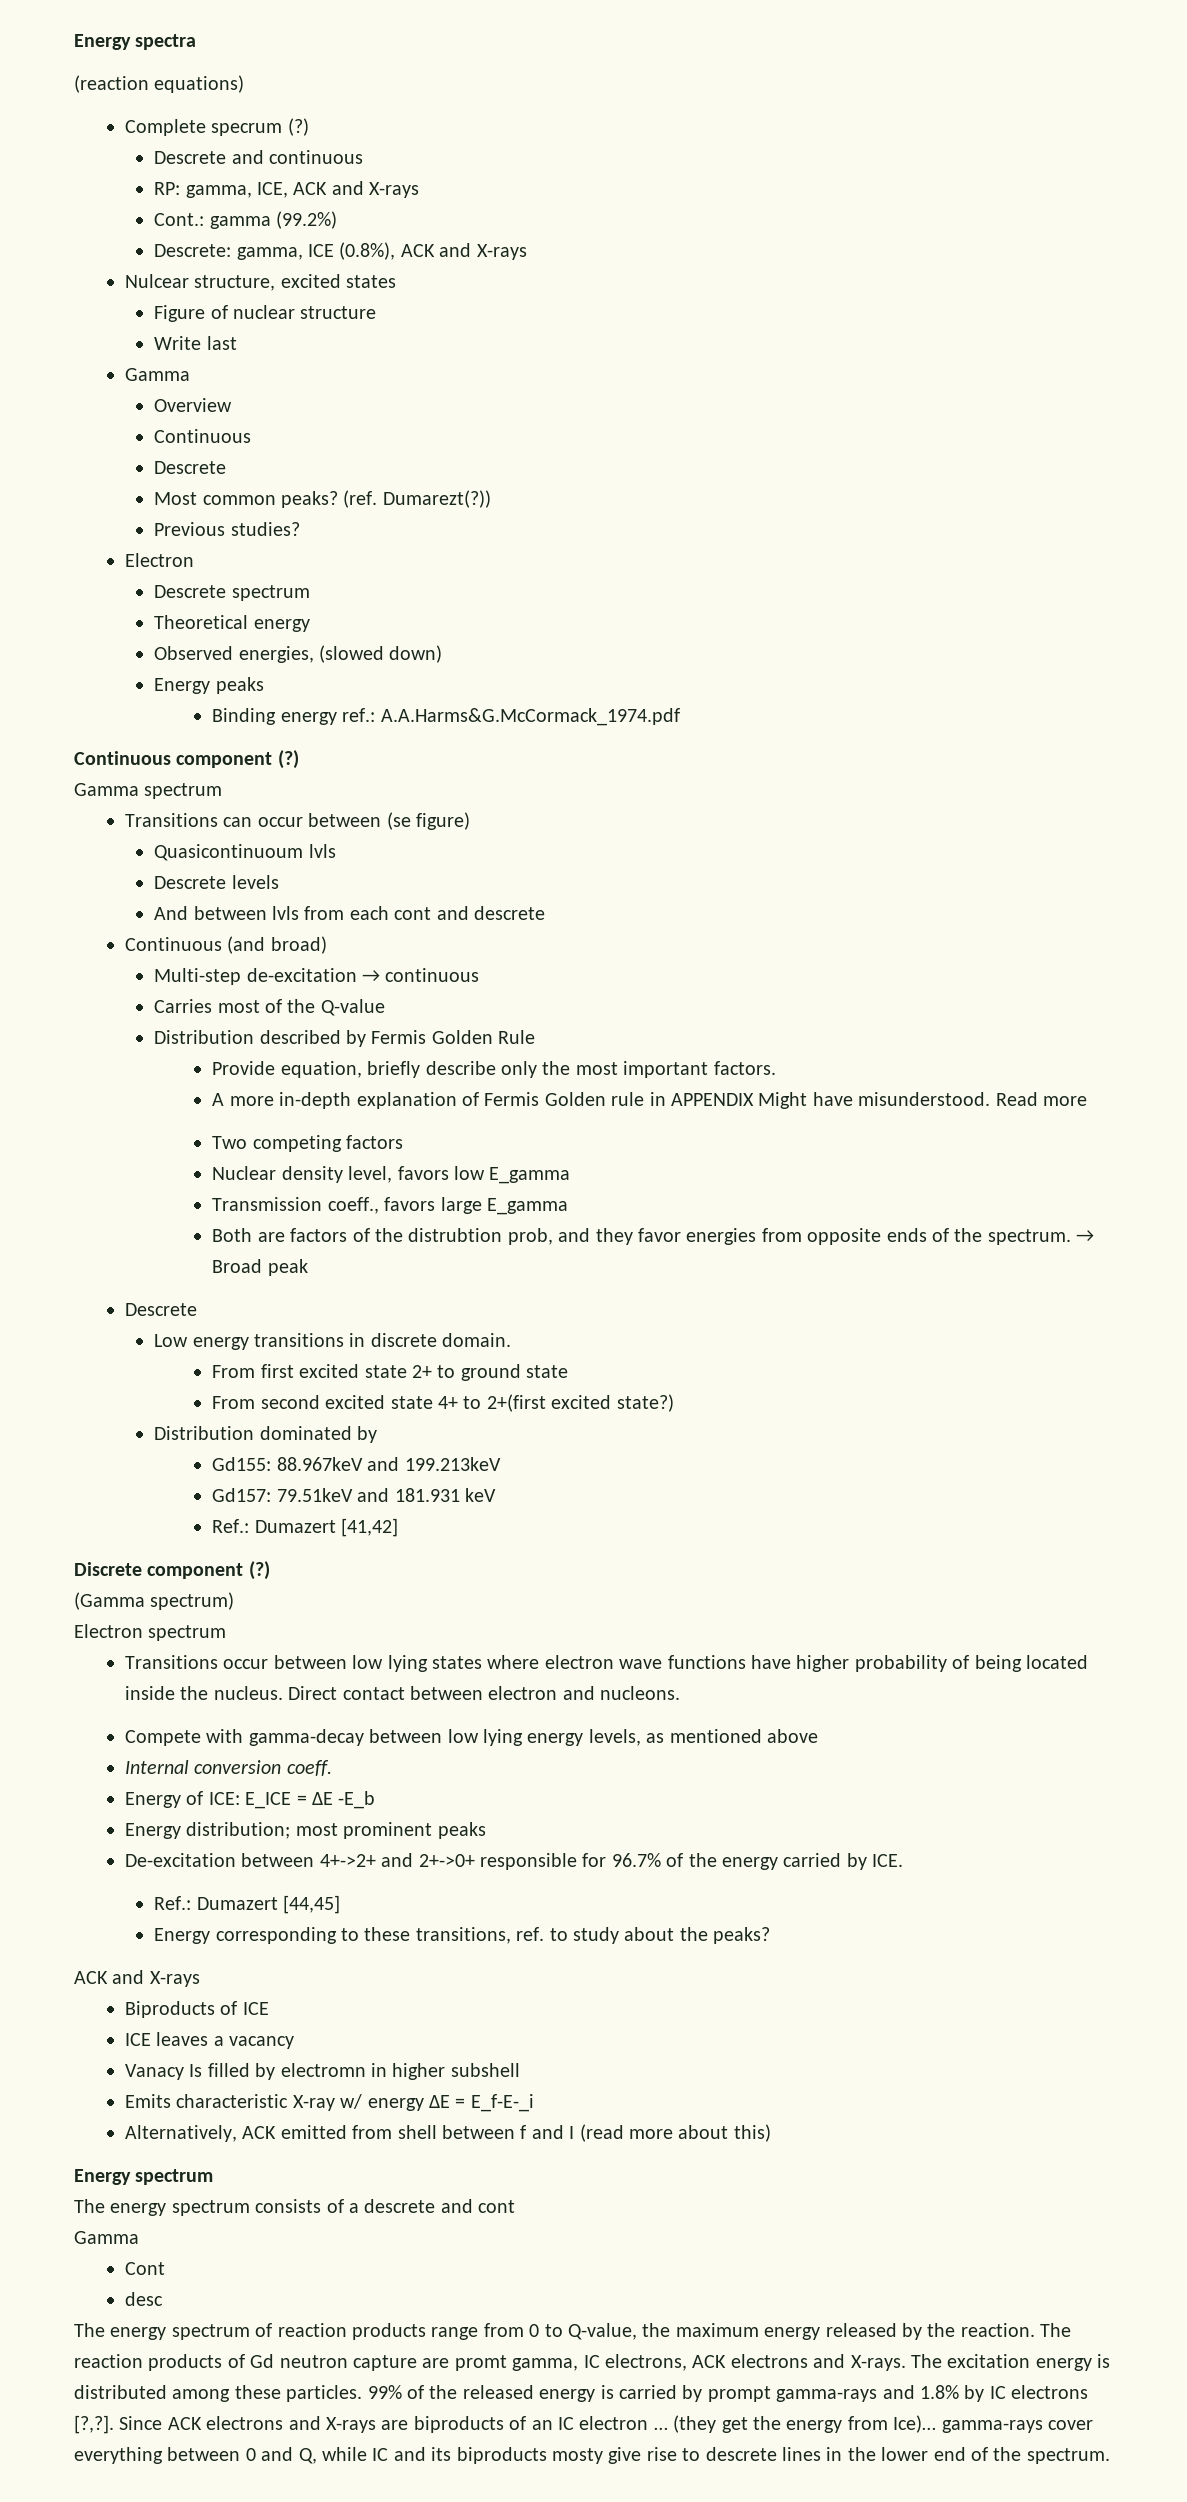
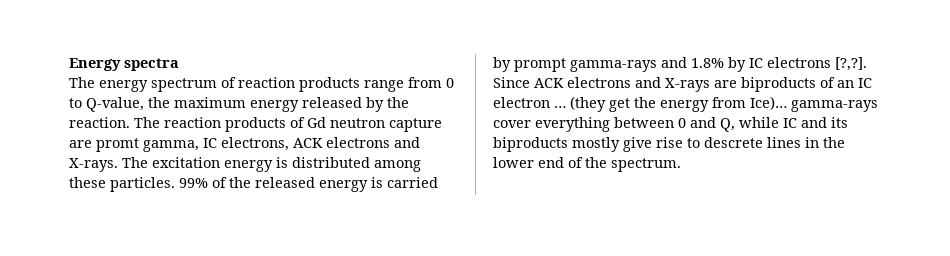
- (reaction equations)
- Complete specrum (?)
- Descrete and continuous
- RP: gamma, ICE, ACK and X-rays
- Cont.: gamma (99.2%)
- Descrete: gamma, ICE (0.8%), ACK and X-rays
- Nulcear structure, excited states
- Figure of nuclear structure
- Write last
- Gamma
- Overview
- Continuous
- Descrete
- Most common peaks? (ref. Dumarezt(?))
- Previous studies?
- Electron
- Descrete spectrum
- Theoretical energy
- Observed energies, (slowed down)
- Energy peaks
- Binding energy ref.: A.A.Harms&G.McCormack_1974.pdf
- Continuous component (?)
- Gamma spectrum
- Transitions can occur between (se figure)
- Quasicontinuoum lvls
- Descrete levels
- And between lvls from each cont and descrete
- Continuous (and broad)
- Multi-step de-excitation → continuous
- Carries most of the Q-value
- Distribution described by Fermis Golden Rule
- Provide equation, briefly describe only the most important factors.
- A more in-depth explanation of Fermis Golden rule in APPENDIX Might have misunderstood. Read more
- Two competing factors
- Nuclear density level, favors low E_gamma
- Transmission coeff., favors large E_gamma
- Both are factors of the distrubtion prob, and they favor energies from opposite ends of the spectrum. → Broad peak
- Descrete
- Low energy transitions in discrete domain.
- From first excited state 2+ to ground state
- From second excited state 4+ to 2+(first excited state?)
- Distribution dominated by
- Gd155: 88.967keV and 199.213keV
- Gd157: 79.51keV and 181.931 keV
- Ref.: Dumazert [41,42]
- Discrete component (?)
- (Gamma spectrum)
- Electron spectrum
- Transitions occur between low lying states where electron wave functions have higher probability of being located inside the nucleus. Direct contact between electron and nucleons.
- Compete with gamma-decay between low lying energy levels, as mentioned above
- Internal conversion coeff.
- Energy of ICE: E_ICE = ∆E -E_b
- Energy distribution; most prominent peaks
- De-excitation between 4+->2+ and 2+->0+ responsible for 96.7% of the energy carried by ICE.
- Ref.: Dumazert [44,45]
- Energy corresponding to these transitions, ref. to study about the peaks?
- ACK and X-rays
- Biproducts of ICE
- ICE leaves a vacancy
- Vanacy Is filled by electromn in higher subshell
- Emits characteristic X-ray w/ energy ∆E = E_f-E-_i
- Alternatively, ACK emitted from shell between f and I (read more about this)
- Energy spectrum
- The energy spectrum consists of a descrete and cont
- Gamma
- Cont
- desc
- (they get the energy from Ice)… gamma-rays cover everything between 0 and Q, while IC and its biproducts mosty give rise to descrete lines in the lower end of the spectrum.
+ (they get the energy from Ice)… gamma-rays cover everything between 0 and Q, while IC and its biproducts mostly give rise to descrete lines in the lower end of the spectrum.

